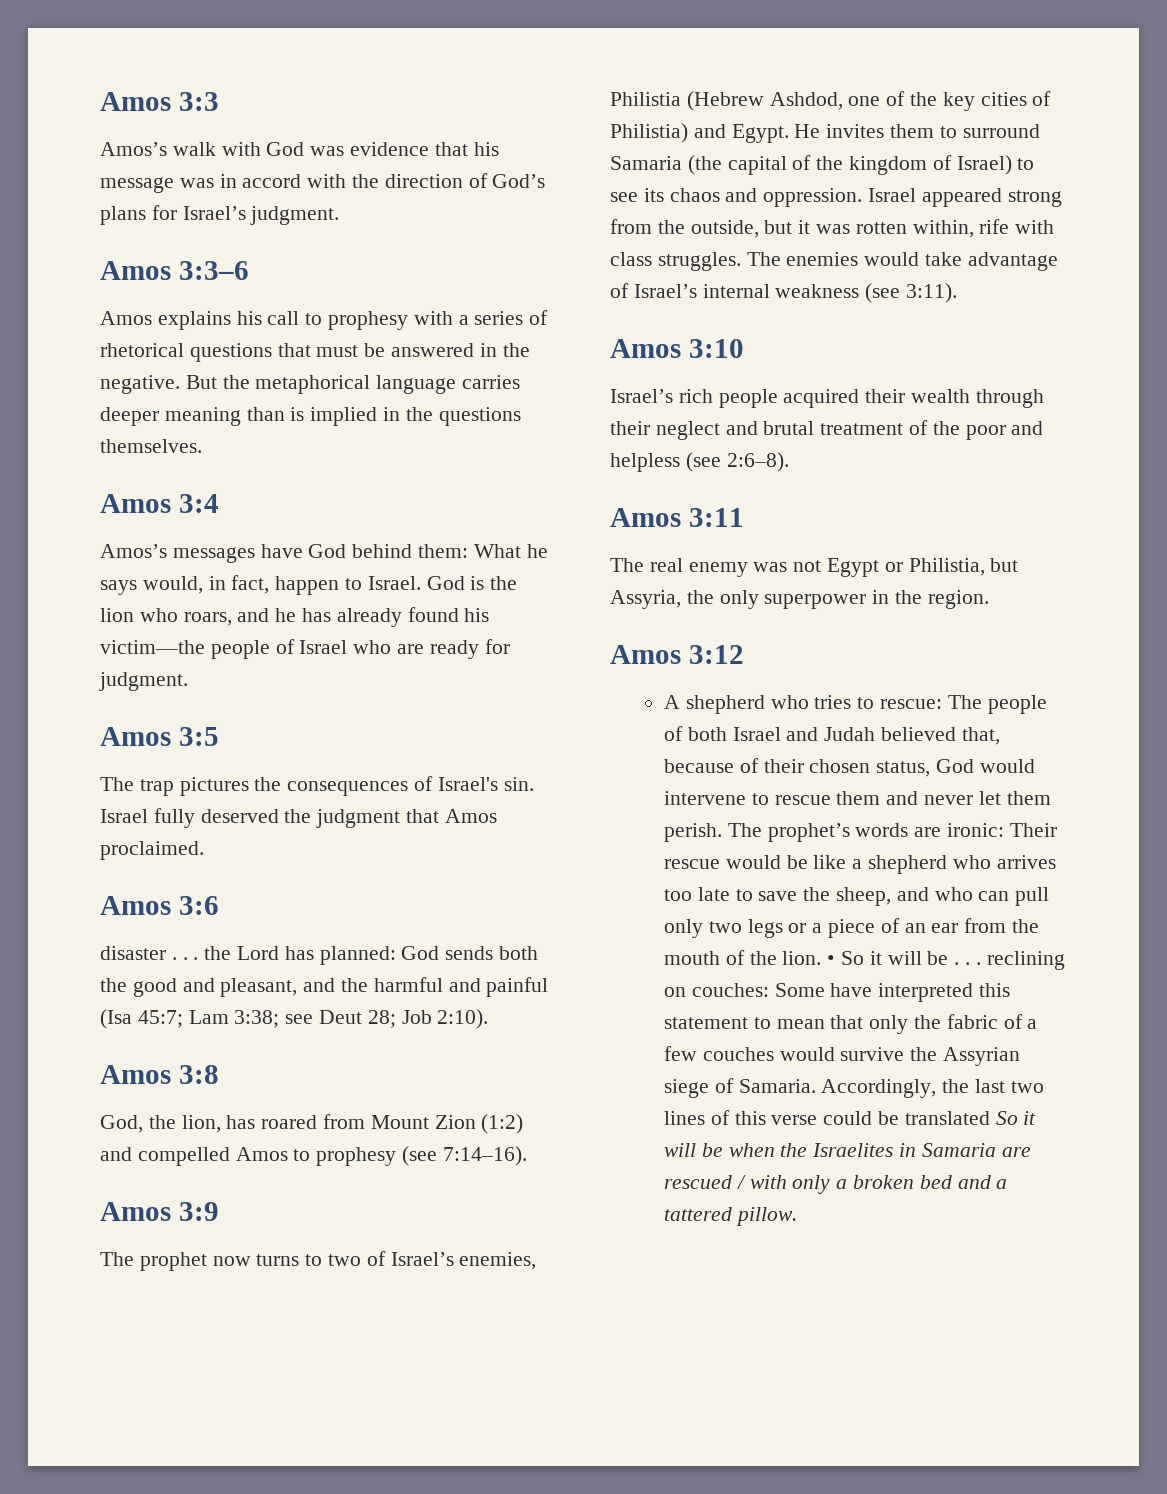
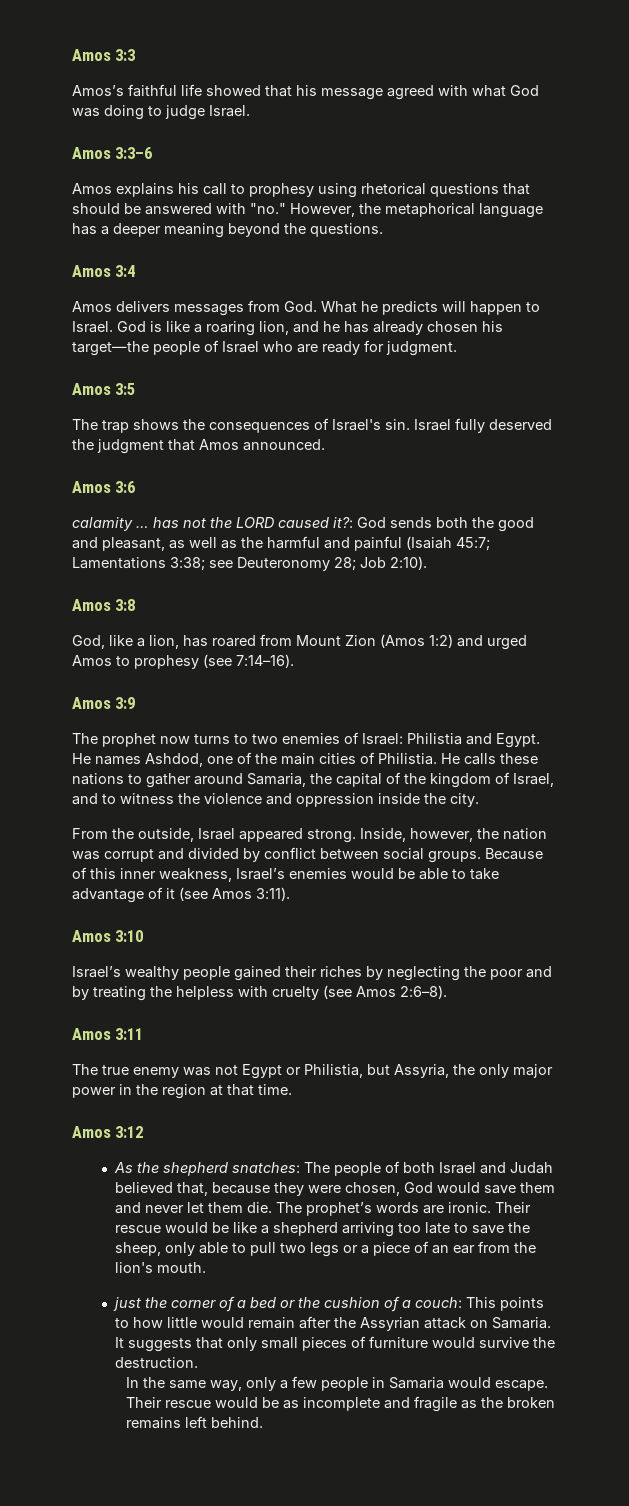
- Amos’s walk with God was evidence that his message was in accord with the direction of God’s plans for Israel’s judgment.
+ Amos’s faithful life showed that his message agreed with what God was doing to judge Israel.
- Amos explains his call to prophesy with a series of rhetorical questions that must be answered in the negative. But the metaphorical language carries deeper meaning than is implied in the questions themselves.
+ Amos explains his call to prophesy using rhetorical questions that should be answered with "no." However, the metaphorical language has a deeper meaning beyond the questions.
  Amos 3:4
- Amos’s messages have God behind them: What he says would, in fact, happen to Israel.
+ Amos delivers messages from God. What he predicts will happen to Israel.
- God is the lion who roars, and he has already found his victim—the people of Israel who are ready for judgment.
+ God is like a roaring lion, and he has already chosen his target—the people of Israel who are ready for judgment.
- The trap pictures the consequences of Israel's sin.
+ The trap shows the consequences of Israel's sin.
- Israel fully deserved the judgment that Amos proclaimed.
+ Israel fully deserved the judgment that Amos announced.
- disaster . . . the Lord has planned: God sends both the good and pleasant, and the harmful and painful (Isa 45:7; Lam 3:38; see Deut 28; Job 2:10).
+ calamity … has not the LORD caused it?: God sends both the good and pleasant, as well as the harmful and painful (Isaiah 45:7; Lamentations 3:38; see Deuteronomy 28; Job 2:10).
- God, the lion, has roared from Mount Zion (1:2) and compelled Amos to prophesy (see 7:14–16).
+ God, like a lion, has roared from Mount Zion (Amos 1:2) and urged Amos to prophesy (see 7:14–16).
- The prophet now turns to two of Israel’s enemies, Philistia (Hebrew Ashdod, one of the key cities of Philistia) and Egypt. He invites them to surround Samaria (the capital of the kingdom of Israel) to see its chaos and oppression. Israel appeared strong from the outside, but it was rotten within, rife with class struggles. The enemies would take advantage of Israel’s internal weakness (see 3:11).
+ The prophet now turns to two enemies of Israel: Philistia and Egypt. He names Ashdod, one of the main cities of Philistia. He calls these nations to gather around Samaria, the capital of the kingdom of Israel, and to witness the violence and oppression inside the city.
+ From the outside, Israel appeared strong. Inside, however, the nation was corrupt and divided by conflict between social groups. Because of this inner weakness, Israel’s enemies would be able to take advantage of it (see Amos 3:11).
  Amos 3:10
- Israel’s rich people acquired their wealth through their neglect and brutal treatment of the poor and helpless (see 2:6–8).
+ Israel’s wealthy people gained their riches by neglecting the poor and by treating the helpless with cruelty (see Amos 2:6–8).
- The real enemy was not Egypt or Philistia, but Assyria, the only superpower in the region.
+ The true enemy was not Egypt or Philistia, but Assyria, the only major power in the region at that time.
  Amos 3:12
- A shepherd who tries to rescue: The people of both Israel and Judah believed that, because of their chosen status, God would intervene to rescue them and never let them perish.
+ As the shepherd snatches: The people of both Israel and Judah believed that, because they were chosen, God would save them and never let them die.
- The prophet’s words are ironic: Their rescue would be like a shepherd who arrives too late to save the sheep, and who can pull only two legs or a piece of an ear from the mouth of the lion. • So it will be . . . reclining on couches: Some have interpreted this statement to mean that only the fabric of a few couches would survive the Assyrian siege of Samaria. Accordingly, the last two lines of this verse could be translated So it will be when the Israelites in Samaria are rescued / with only a broken bed and a tattered pillow.
+ The prophet’s words are ironic. Their rescue would be like a shepherd arriving too late to save the sheep, only able to pull two legs or a piece of an ear from the lion's mouth.
+ just the corner of a bed or the cushion of a couch: This points to how little would remain after the Assyrian attack on Samaria. It suggests that only small pieces of furniture would survive the destruction.
+ In the same way, only a few people in Samaria would escape. Their rescue would be as incomplete and fragile as the broken remains left behind.

